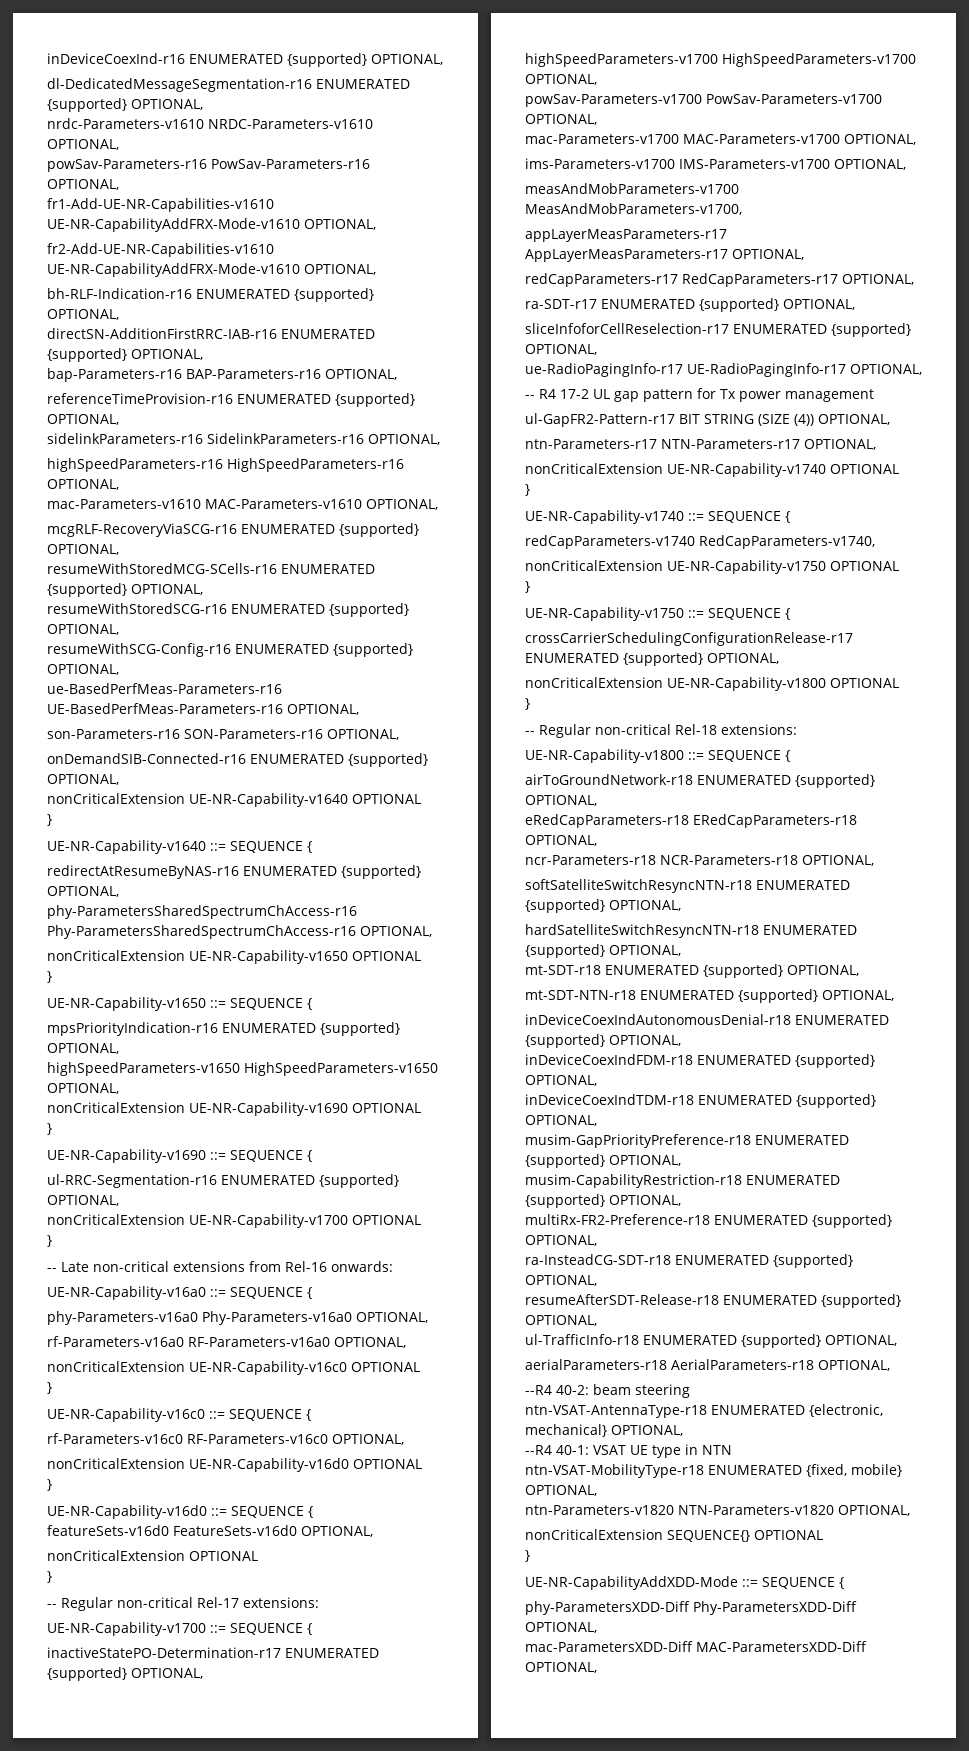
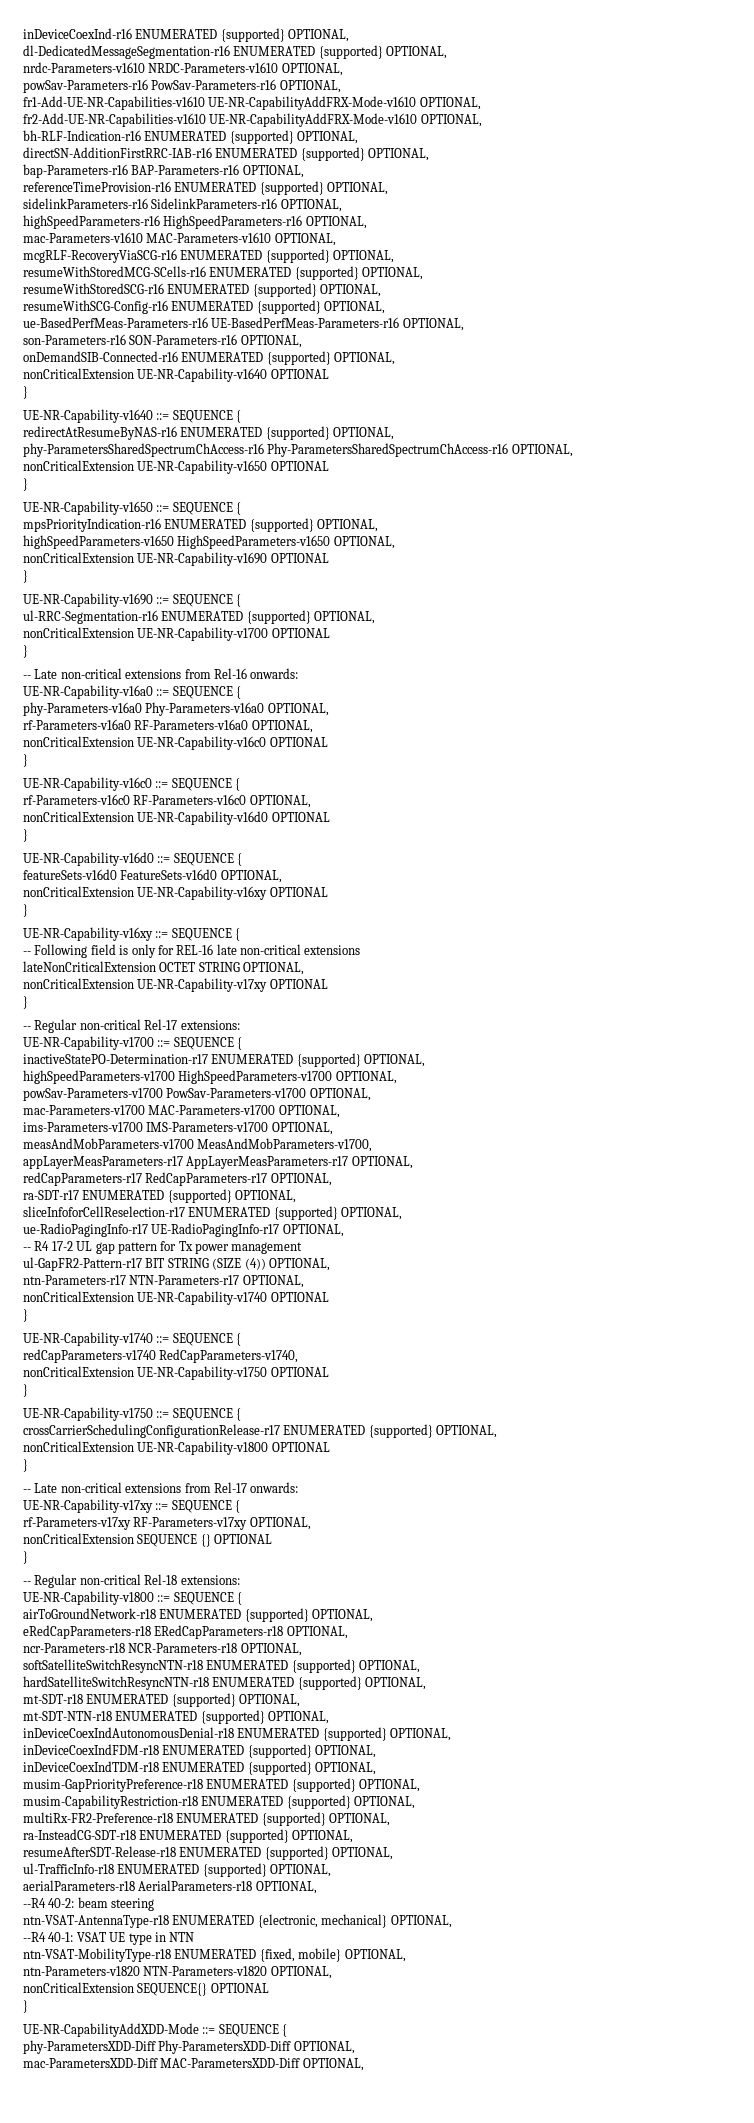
- nonCriticalExtension OPTIONAL
+ nonCriticalExtension UE-NR-Capability-v16xy OPTIONAL
+ }
+ UE-NR-Capability-v16xy ::= SEQUENCE {
+ -- Following field is only for REL-16 late non-critical extensions
+ lateNonCriticalExtension OCTET STRING OPTIONAL,
+ nonCriticalExtension UE-NR-Capability-v17xy OPTIONAL
+ -- Late non-critical extensions from Rel-17 onwards:
+ UE-NR-Capability-v17xy ::= SEQUENCE {
+ rf-Parameters-v17xy RF-Parameters-v17xy OPTIONAL,
+ nonCriticalExtension SEQUENCE {} OPTIONAL
+ }

